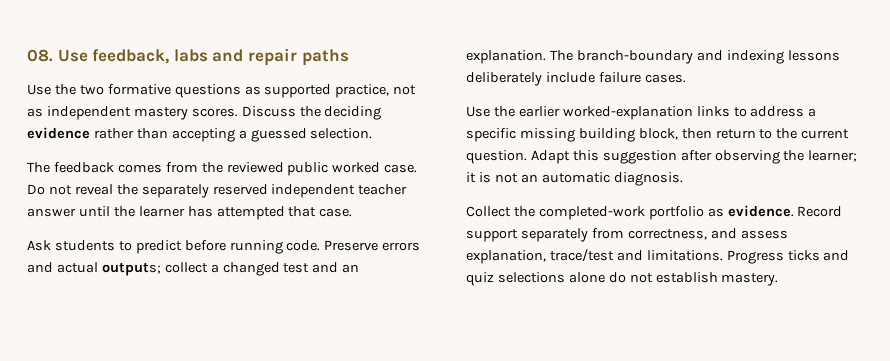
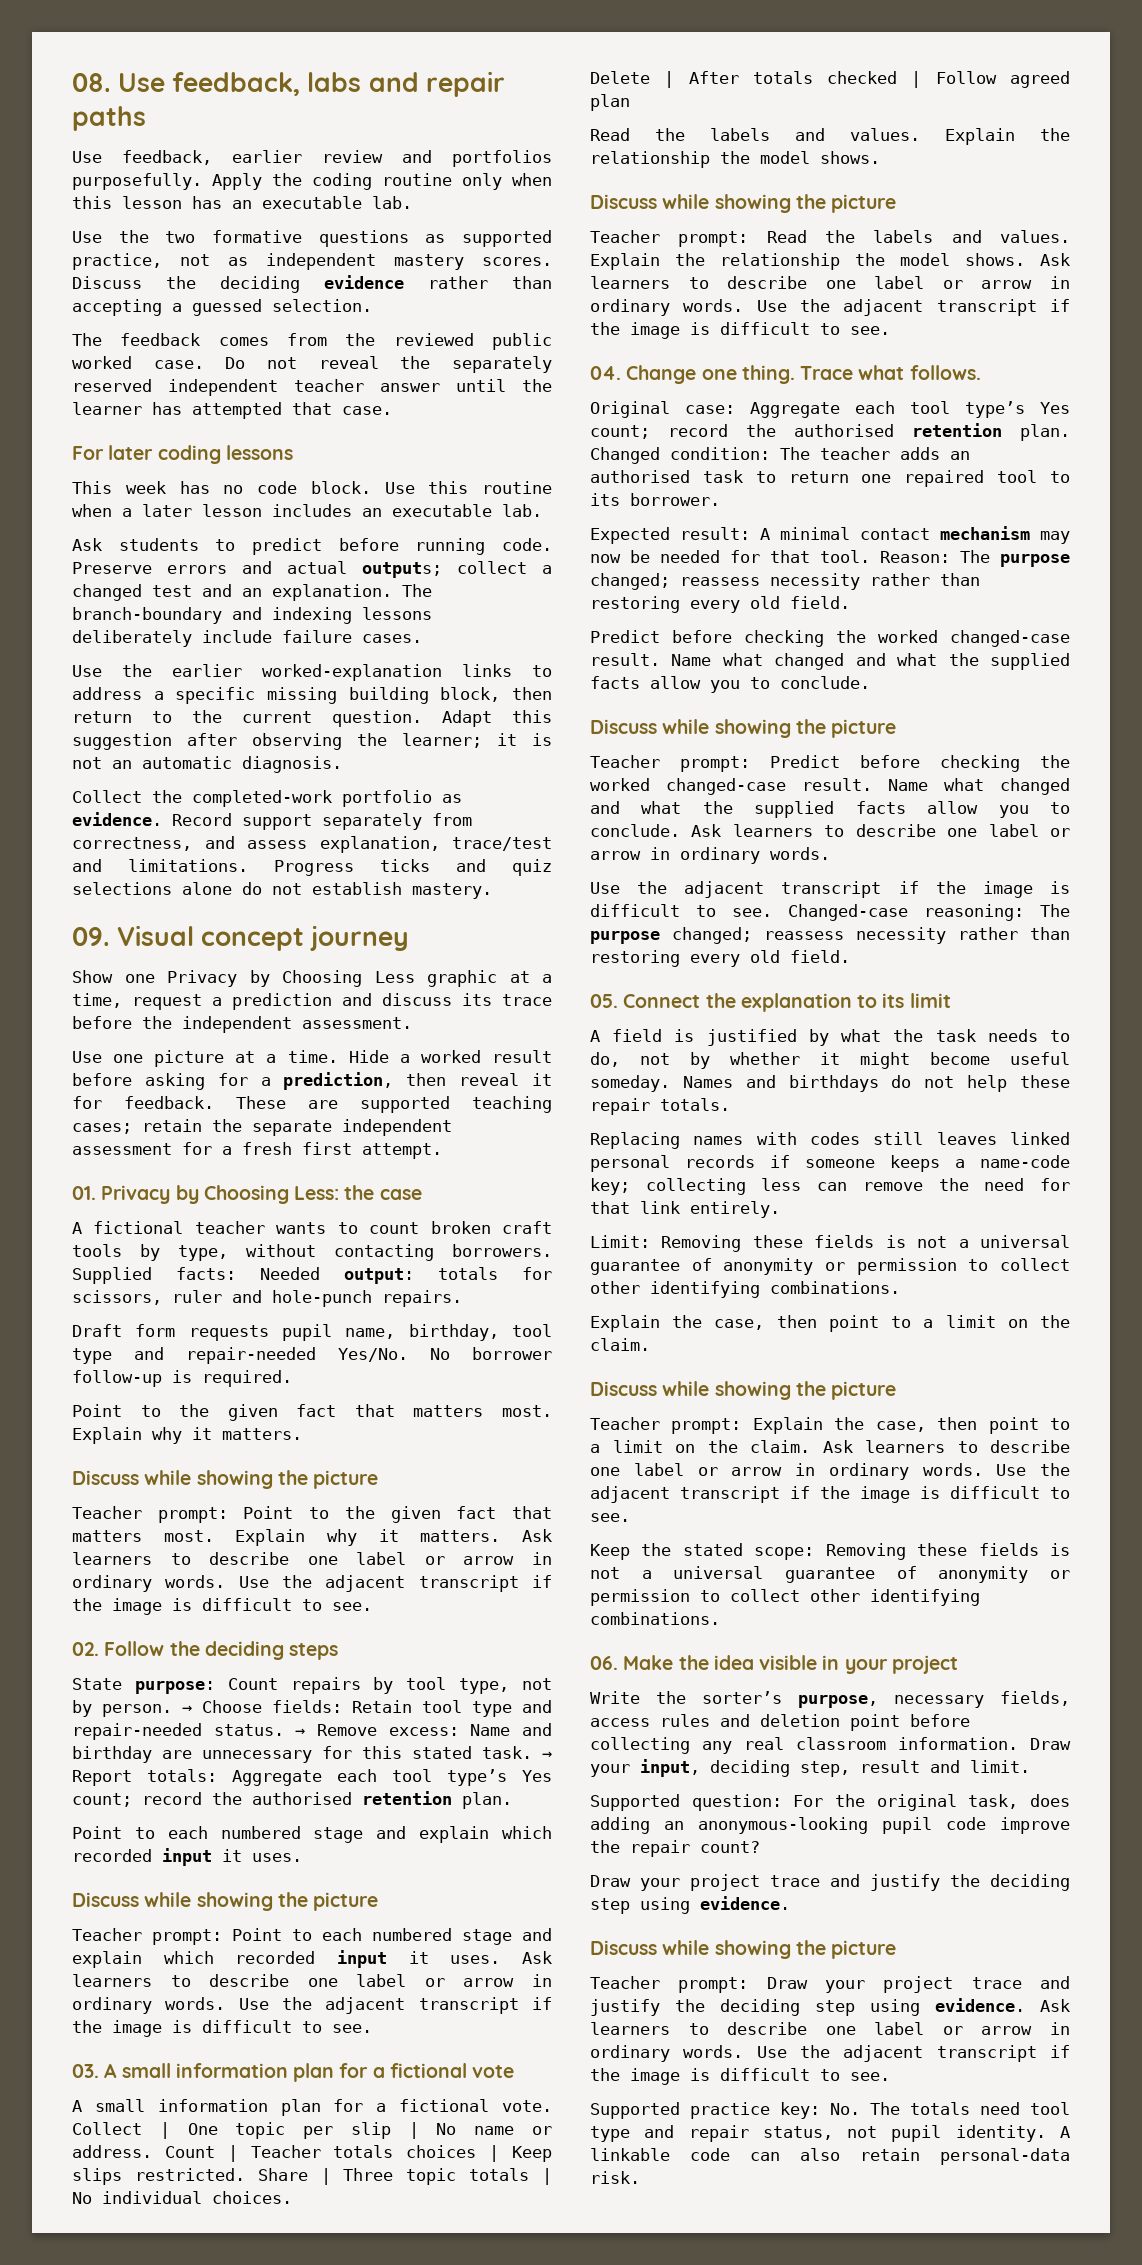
+ Use feedback, earlier review and portfolios purposefully. Apply the coding routine only when this lesson has an executable lab.
+ For later coding lessons
+ This week has no code block. Use this routine when a later lesson includes an executable lab.
+ 09. Visual concept journey
+ Show one Privacy by Choosing Less graphic at a time, request a prediction and discuss its trace before the independent assessment.
+ Use one picture at a time. Hide a worked result before asking for a prediction, then reveal it for feedback. These are supported teaching cases; retain the separate independent assessment for a fresh first attempt.
+ 01. Privacy by Choosing Less: the case
+ A fictional teacher wants to count broken craft tools by type, without contacting borrowers. Supplied facts: Needed output: totals for scissors, ruler and hole-punch repairs.
+ Draft form requests pupil name, birthday, tool type and repair-needed Yes/No. No borrower follow-up is required.
+ Point to the given fact that matters most. Explain why it matters.
+ Discuss while showing the picture
+ Teacher prompt: Point to the given fact that matters most. Explain why it matters. Ask learners to describe one label or arrow in ordinary words. Use the adjacent transcript if the image is difficult to see.
+ 02. Follow the deciding steps
+ State purpose: Count repairs by tool type, not by person. → Choose fields: Retain tool type and repair-needed status. → Remove excess: Name and birthday are unnecessary for this stated task. → Report totals: Aggregate each tool type’s Yes count; record the authorised retention plan.
+ Point to each numbered stage and explain which recorded input it uses.
+ Discuss while showing the picture
+ Teacher prompt: Point to each numbered stage and explain which recorded input it uses. Ask learners to describe one label or arrow in ordinary words. Use the adjacent transcript if the image is difficult to see.
+ 03. A small information plan for a fictional vote
+ A small information plan for a fictional vote. Collect | One topic per slip | No name or address. Count | Teacher totals choices | Keep slips restricted. Share | Three topic totals | No individual choices.
+ Delete | After totals checked | Follow agreed plan
+ Read the labels and values. Explain the relationship the model shows.
+ Discuss while showing the picture
+ Teacher prompt: Read the labels and values. Explain the relationship the model shows. Ask learners to describe one label or arrow in ordinary words. Use the adjacent transcript if the image is difficult to see.
+ 04. Change one thing. Trace what follows.
+ Original case: Aggregate each tool type’s Yes count; record the authorised retention plan. Changed condition: The teacher adds an authorised task to return one repaired tool to its borrower.
+ Expected result: A minimal contact mechanism may now be needed for that tool. Reason: The purpose changed; reassess necessity rather than restoring every old field.
+ Predict before checking the worked changed-case result. Name what changed and what the supplied facts allow you to conclude.
+ Discuss while showing the picture
+ Teacher prompt: Predict before checking the worked changed-case result. Name what changed and what the supplied facts allow you to conclude. Ask learners to describe one label or arrow in ordinary words.
+ Use the adjacent transcript if the image is difficult to see. Changed-case reasoning: The purpose changed; reassess necessity rather than restoring every old field.
+ 05. Connect the explanation to its limit
+ A field is justified by what the task needs to do, not by whether it might become useful someday. Names and birthdays do not help these repair totals.
+ Replacing names with codes still leaves linked personal records if someone keeps a name-code key; collecting less can remove the need for that link entirely.
+ Limit: Removing these fields is not a universal guarantee of anonymity or permission to collect other identifying combinations.
+ Explain the case, then point to a limit on the claim.
+ Discuss while showing the picture
+ Teacher prompt: Explain the case, then point to a limit on the claim. Ask learners to describe one label or arrow in ordinary words. Use the adjacent transcript if the image is difficult to see.
+ Keep the stated scope: Removing these fields is not a universal guarantee of anonymity or permission to collect other identifying combinations.
+ 06. Make the idea visible in your project
+ Write the sorter’s purpose, necessary fields, access rules and deletion point before collecting any real classroom information. Draw your input, deciding step, result and limit.
+ Supported question: For the original task, does adding an anonymous-looking pupil code improve the repair count?
+ Draw your project trace and justify the deciding step using evidence.
+ Discuss while showing the picture
+ Teacher prompt: Draw your project trace and justify the deciding step using evidence. Ask learners to describe one label or arrow in ordinary words. Use the adjacent transcript if the image is difficult to see.
+ Supported practice key: No. The totals need tool type and repair status, not pupil identity. A linkable code can also retain personal-data risk.

